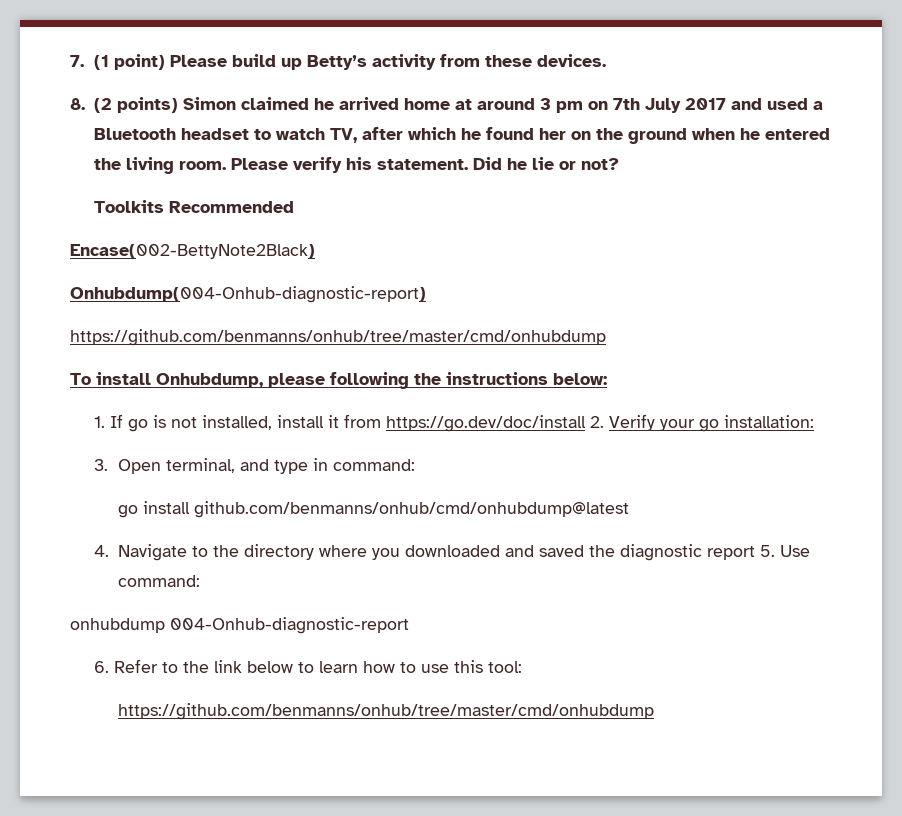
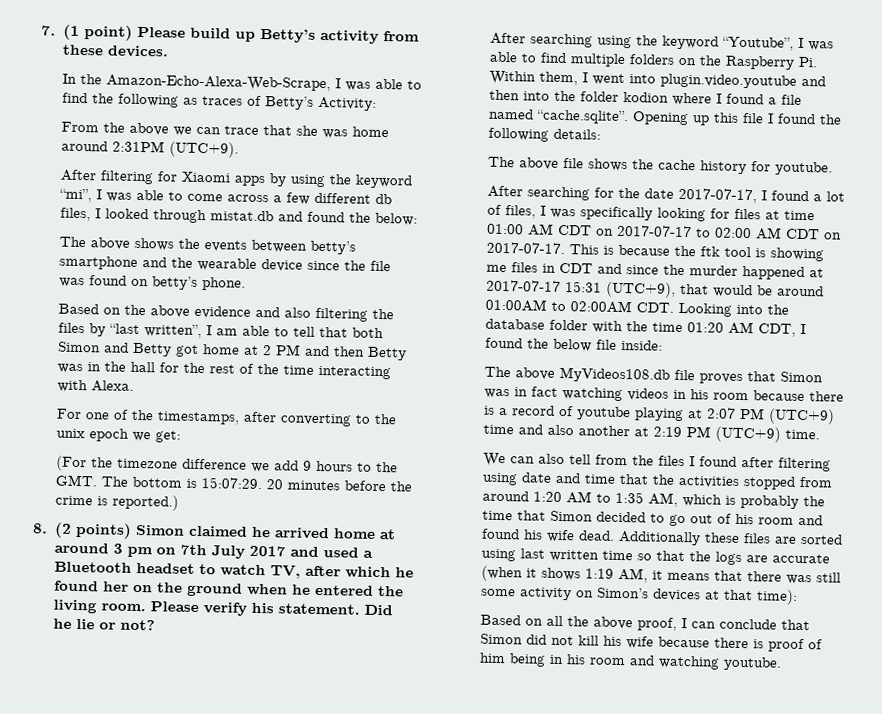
+ In the Amazon-Echo-Alexa-Web-Scrape, I was able to find the following as traces of Betty’s Activity:
+ From the above we can trace that she was home around 2:31PM (UTC+9).
+ After filtering for Xiaomi apps by using the keyword “mi”, I was able to come across a few different db files, I looked through mistat.db and found the below:
+ The above shows the events between betty’s smartphone and the wearable device since the file was found on betty’s phone.
+ Based on the above evidence and also filtering the files by “last written”, I am able to tell that both Simon and Betty got home at 2 PM and then Betty was in the hall for the rest of the time interacting with Alexa.
+ For one of the timestamps, after converting to the unix epoch we get:
+ (For the timezone difference we add 9 hours to the GMT. The bottom is 15:07:29. 20 minutes before the crime is reported.)
- Toolkits Recommended
- Encase(002-BettyNote2Black)
- Onhubdump(004-Onhub-diagnostic-report)
- https://github.com/benmanns/onhub/tree/master/cmd/onhubdump
- To install Onhubdump, please following the instructions below:
- 1. If go is not installed, install it from https://go.dev/doc/install 2. Verify your go installation:
- 3. Open terminal, and type in command:
- go install github.com/benmanns/onhub/cmd/onhubdump@latest
- 4. Navigate to the directory where you downloaded and saved the diagnostic report 5. Use command:
- onhubdump 004-Onhub-diagnostic-report
- 6. Refer to the link below to learn how to use this tool:
- https://github.com/benmanns/onhub/tree/master/cmd/onhubdump
+ After searching using the keyword “Youtube”, I was able to find multiple folders on the Raspberry Pi. Within them, I went into plugin.video.youtube and then into the folder kodion where I found a file named “cache.sqlite”. Opening up this file I found the following details:
+ The above file shows the cache history for youtube.
+ After searching for the date 2017-07-17, I found a lot of files, I was specifically looking for files at time 01:00 AM CDT on 2017-07-17 to 02:00 AM CDT on 2017-07-17. This is because the ftk tool is showing me files in CDT and since the murder happened at 2017-07-17 15:31 (UTC+9), that would be around 01:00AM to 02:00AM CDT. Looking into the database folder with the time 01:20 AM CDT, I found the below file inside:
+ The above MyVideos108.db file proves that Simon was in fact watching videos in his room because there is a record of youtube playing at 2:07 PM (UTC+9) time and also another at 2:19 PM (UTC+9) time.
+ We can also tell from the files I found after filtering using date and time that the activities stopped from around 1:20 AM to 1:35 AM, which is probably the time that Simon decided to go out of his room and found his wife dead. Additionally these files are sorted using last written time so that the logs are accurate (when it shows 1:19 AM, it means that there was still some activity on Simon’s devices at that time):
+ Based on all the above proof, I can conclude that Simon did not kill his wife because there is proof of him being in his room and watching youtube.

